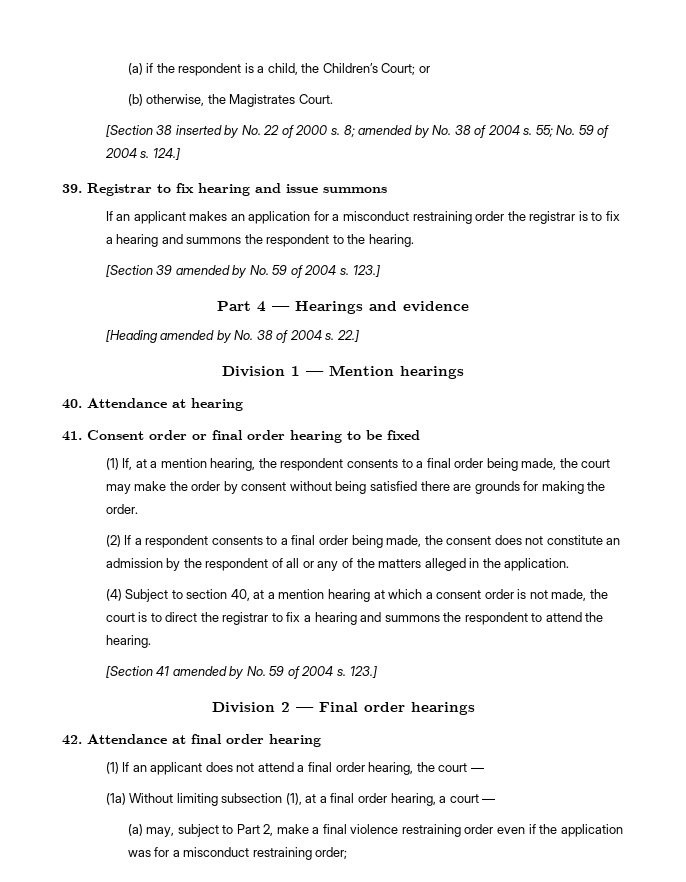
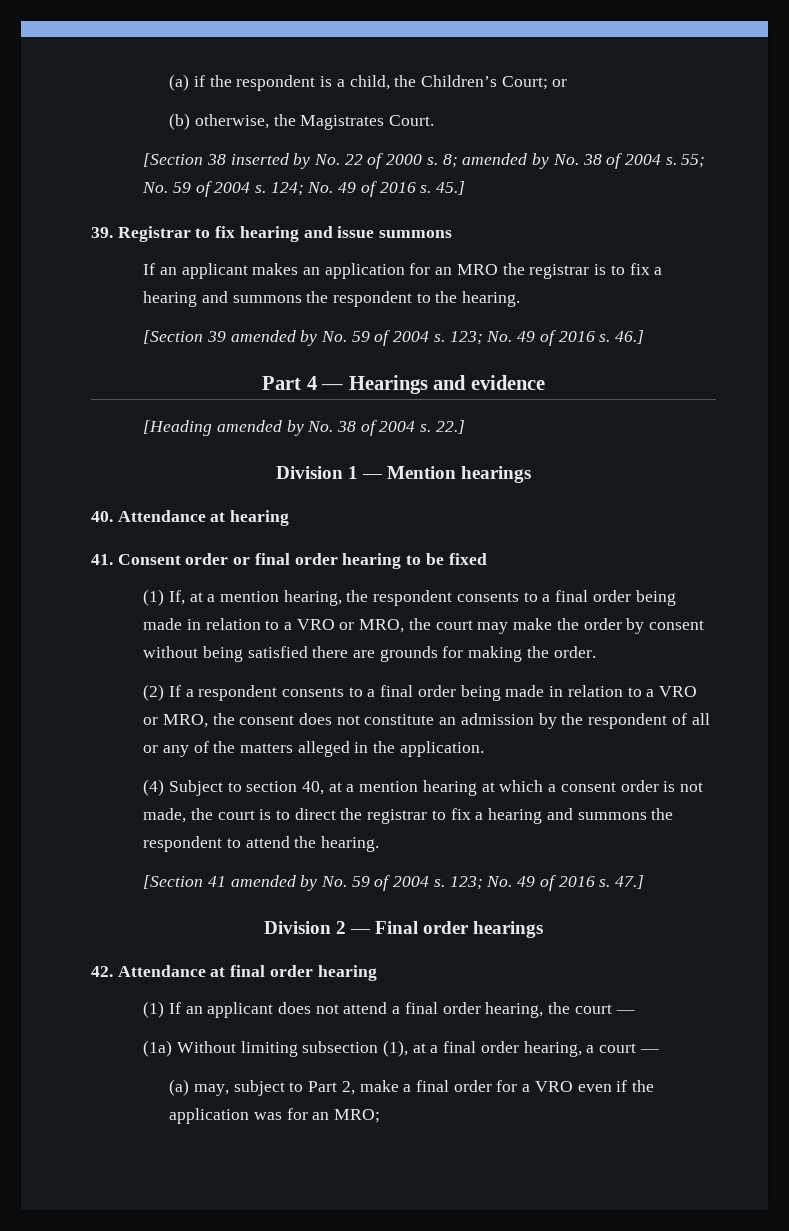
- 124.]
+ 124; No. 49 of 2016 s. 45.]
- If an applicant makes an application for a misconduct restraining order the registrar is to fix a hearing and summons the respondent to the hearing.
+ If an applicant makes an application for an MRO the registrar is to fix a hearing and summons the respondent to the hearing.
- [Section 39 amended by No. 59 of 2004 s. 123.]
+ [Section 39 amended by No. 59 of 2004 s. 123; No. 49 of 2016 s. 46.]
- (1) If, at a mention hearing, the respondent consents to a final order being made, the court may make the order by consent without being satisfied there are grounds for making the order.
+ (1) If, at a mention hearing, the respondent consents to a final order being made in relation to a VRO or MRO, the court may make the order by consent without being satisfied there are grounds for making the order.
- (2) If a respondent consents to a final order being made, the consent does not constitute an admission by the respondent of all or any of the matters alleged in the application.
+ (2) If a respondent consents to a final order being made in relation to a VRO or MRO, the consent does not constitute an admission by the respondent of all or any of the matters alleged in the application.
- [Section 41 amended by No. 59 of 2004 s. 123.]
+ [Section 41 amended by No. 59 of 2004 s. 123; No. 49 of 2016 s. 47.]
- (a) may, subject to Part 2, make a final violence restraining order even if the application was for a misconduct restraining order;
+ (a) may, subject to Part 2, make a final order for a VRO even if the application was for an MRO;

